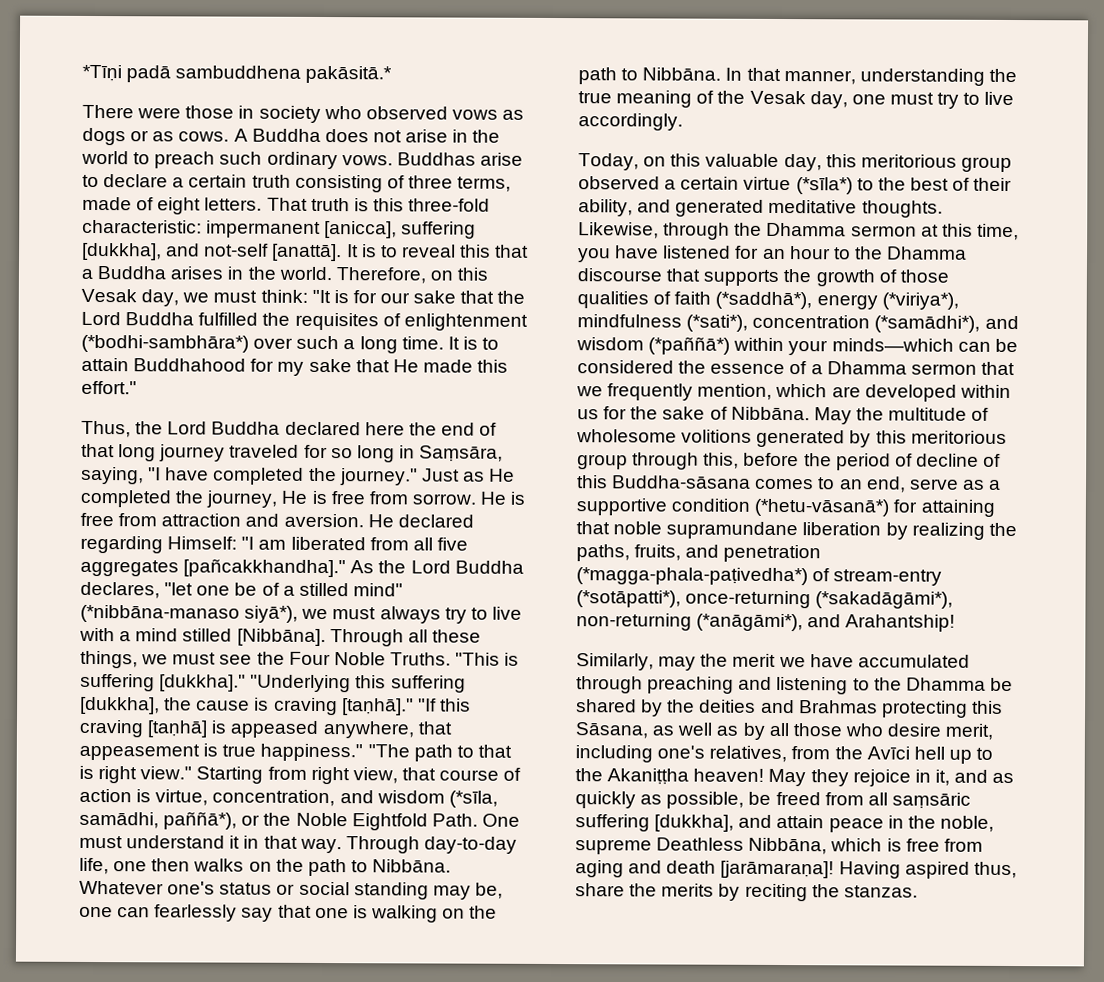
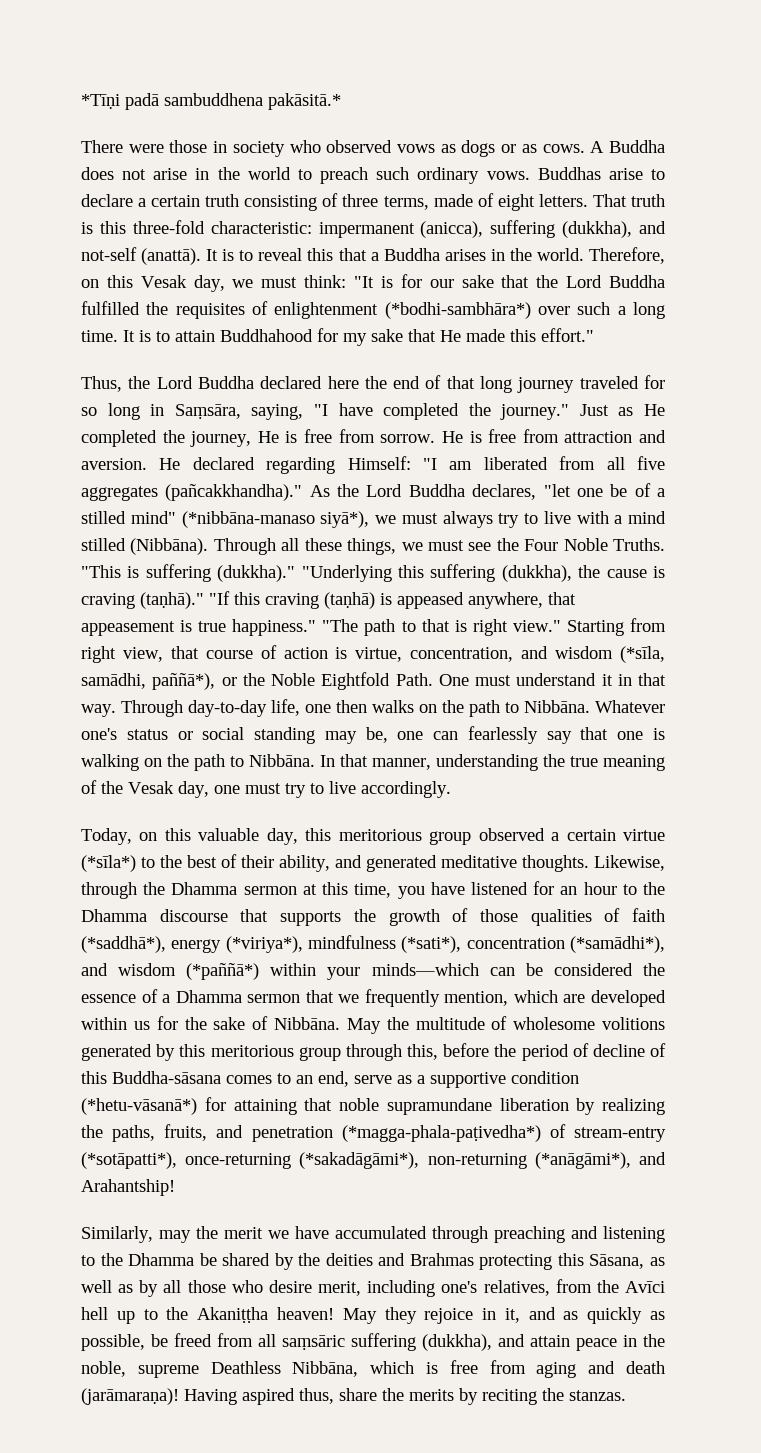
- That truth is this three-fold characteristic: impermanent [anicca], suffering [dukkha], and not-self [anattā].
+ That truth is this three-fold characteristic: impermanent (anicca), suffering (dukkha), and not-self (anattā).
- He declared regarding Himself: "I am liberated from all five aggregates [pañcakkhandha]."
+ He declared regarding Himself: "I am liberated from all five aggregates (pañcakkhandha)."
- As the Lord Buddha declares, "let one be of a stilled mind" (*nibbāna-manaso siyā*), we must always try to live with a mind stilled [Nibbāna].
+ As the Lord Buddha declares, "let one be of a stilled mind" (*nibbāna-manaso siyā*), we must always try to live with a mind stilled (Nibbāna).
- "This is suffering [dukkha]."
+ "This is suffering (dukkha)."
- "Underlying this suffering [dukkha], the cause is craving [taṇhā]."
+ "Underlying this suffering (dukkha), the cause is craving (taṇhā)."
- "If this craving [taṇhā] is appeased anywhere, that appeasement is true happiness."
+ "If this craving (taṇhā) is appeased anywhere, that appeasement is true happiness."
- May they rejoice in it, and as quickly as possible, be freed from all saṃsāric suffering [dukkha], and attain peace in the noble, supreme Deathless Nibbāna, which is free from aging and death [jarāmaraṇa]!
+ May they rejoice in it, and as quickly as possible, be freed from all saṃsāric suffering (dukkha), and attain peace in the noble, supreme Deathless Nibbāna, which is free from aging and death (jarāmaraṇa)!

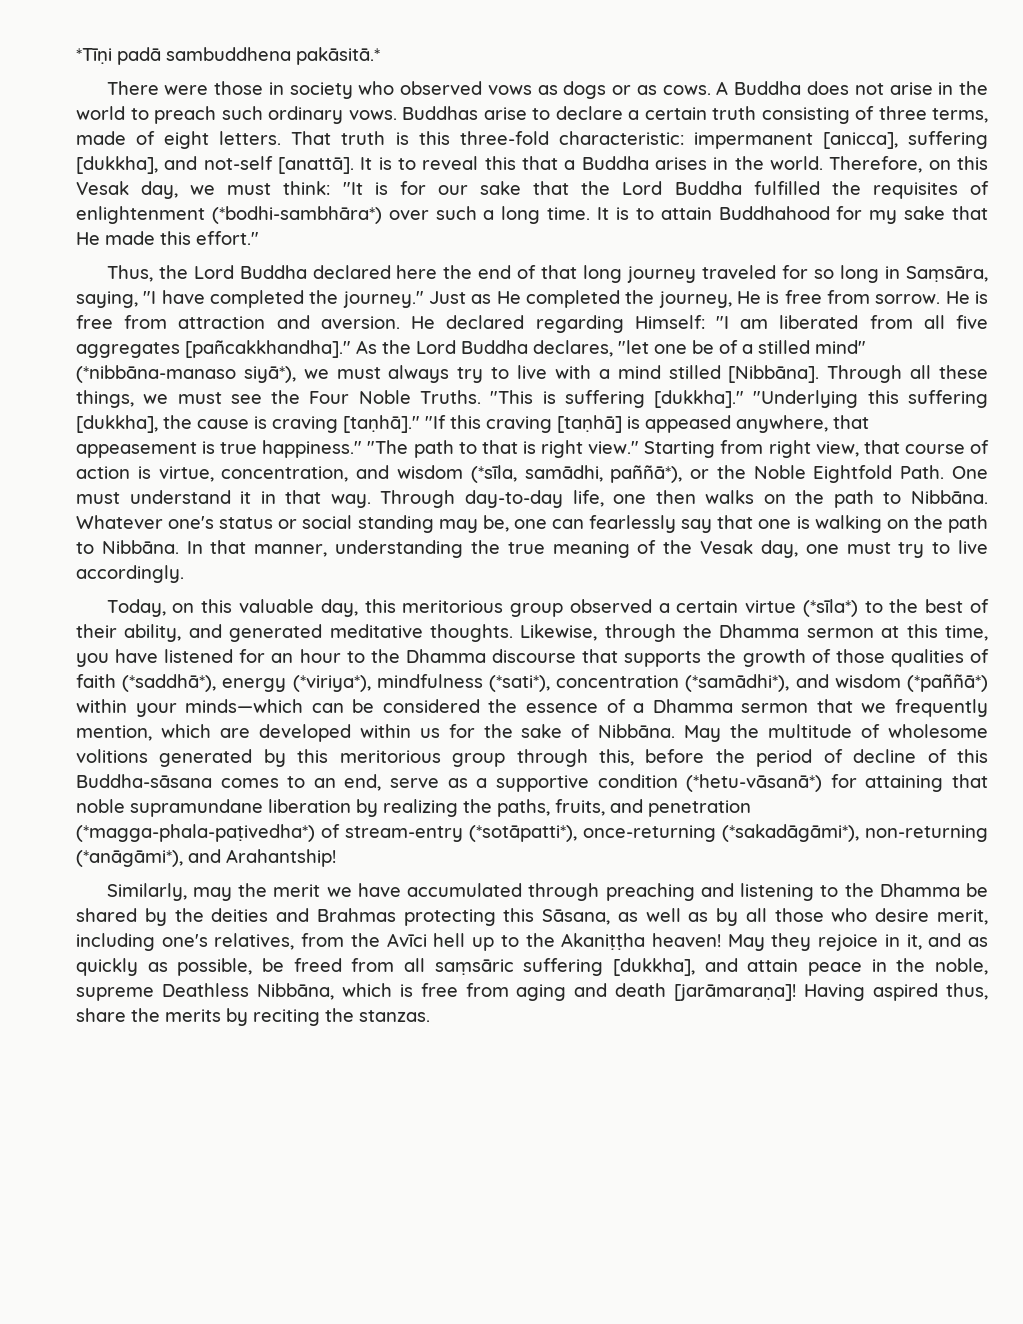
- That truth is this three-fold characteristic: impermanent (anicca), suffering (dukkha), and not-self (anattā).
+ That truth is this three-fold characteristic: impermanent [anicca], suffering [dukkha], and not-self [anattā].
- He declared regarding Himself: "I am liberated from all five aggregates (pañcakkhandha)."
+ He declared regarding Himself: "I am liberated from all five aggregates [pañcakkhandha]."
- As the Lord Buddha declares, "let one be of a stilled mind" (*nibbāna-manaso siyā*), we must always try to live with a mind stilled (Nibbāna).
+ As the Lord Buddha declares, "let one be of a stilled mind" (*nibbāna-manaso siyā*), we must always try to live with a mind stilled [Nibbāna].
- "This is suffering (dukkha)."
+ "This is suffering [dukkha]."
- "Underlying this suffering (dukkha), the cause is craving (taṇhā)."
+ "Underlying this suffering [dukkha], the cause is craving [taṇhā]."
- "If this craving (taṇhā) is appeased anywhere, that appeasement is true happiness."
+ "If this craving [taṇhā] is appeased anywhere, that appeasement is true happiness."
- May they rejoice in it, and as quickly as possible, be freed from all saṃsāric suffering (dukkha), and attain peace in the noble, supreme Deathless Nibbāna, which is free from aging and death (jarāmaraṇa)!
+ May they rejoice in it, and as quickly as possible, be freed from all saṃsāric suffering [dukkha], and attain peace in the noble, supreme Deathless Nibbāna, which is free from aging and death [jarāmaraṇa]!

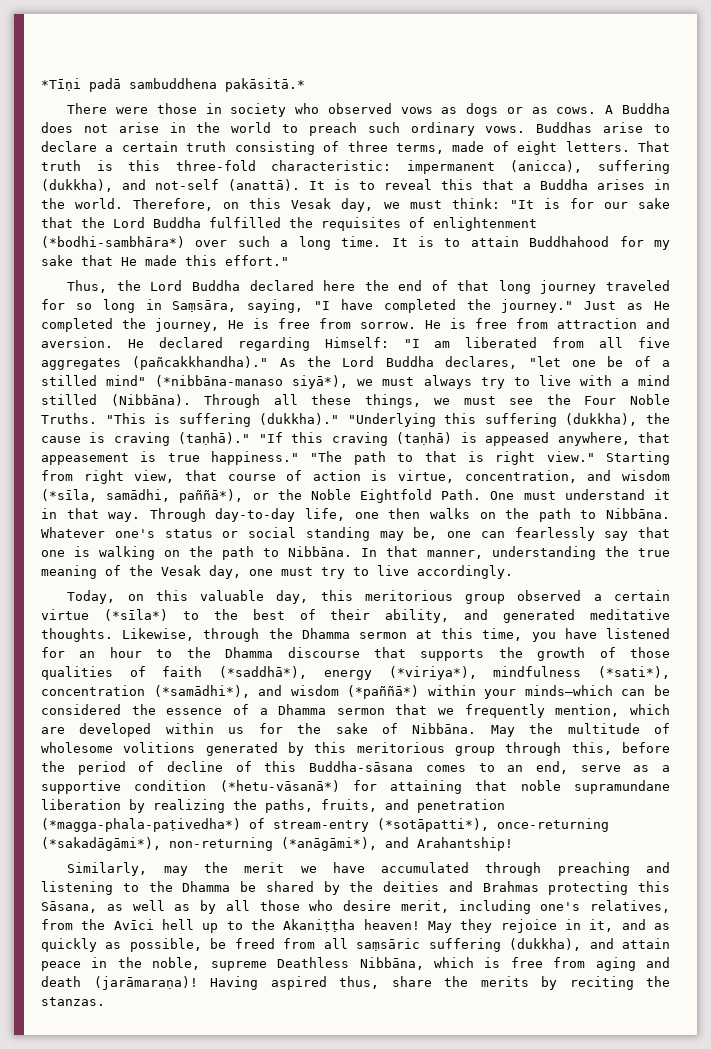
- That truth is this three-fold characteristic: impermanent [anicca], suffering [dukkha], and not-self [anattā].
+ That truth is this three-fold characteristic: impermanent (anicca), suffering (dukkha), and not-self (anattā).
- He declared regarding Himself: "I am liberated from all five aggregates [pañcakkhandha]."
+ He declared regarding Himself: "I am liberated from all five aggregates (pañcakkhandha)."
- As the Lord Buddha declares, "let one be of a stilled mind" (*nibbāna-manaso siyā*), we must always try to live with a mind stilled [Nibbāna].
+ As the Lord Buddha declares, "let one be of a stilled mind" (*nibbāna-manaso siyā*), we must always try to live with a mind stilled (Nibbāna).
- "This is suffering [dukkha]."
+ "This is suffering (dukkha)."
- "Underlying this suffering [dukkha], the cause is craving [taṇhā]."
+ "Underlying this suffering (dukkha), the cause is craving (taṇhā)."
- "If this craving [taṇhā] is appeased anywhere, that appeasement is true happiness."
+ "If this craving (taṇhā) is appeased anywhere, that appeasement is true happiness."
- May they rejoice in it, and as quickly as possible, be freed from all saṃsāric suffering [dukkha], and attain peace in the noble, supreme Deathless Nibbāna, which is free from aging and death [jarāmaraṇa]!
+ May they rejoice in it, and as quickly as possible, be freed from all saṃsāric suffering (dukkha), and attain peace in the noble, supreme Deathless Nibbāna, which is free from aging and death (jarāmaraṇa)!

